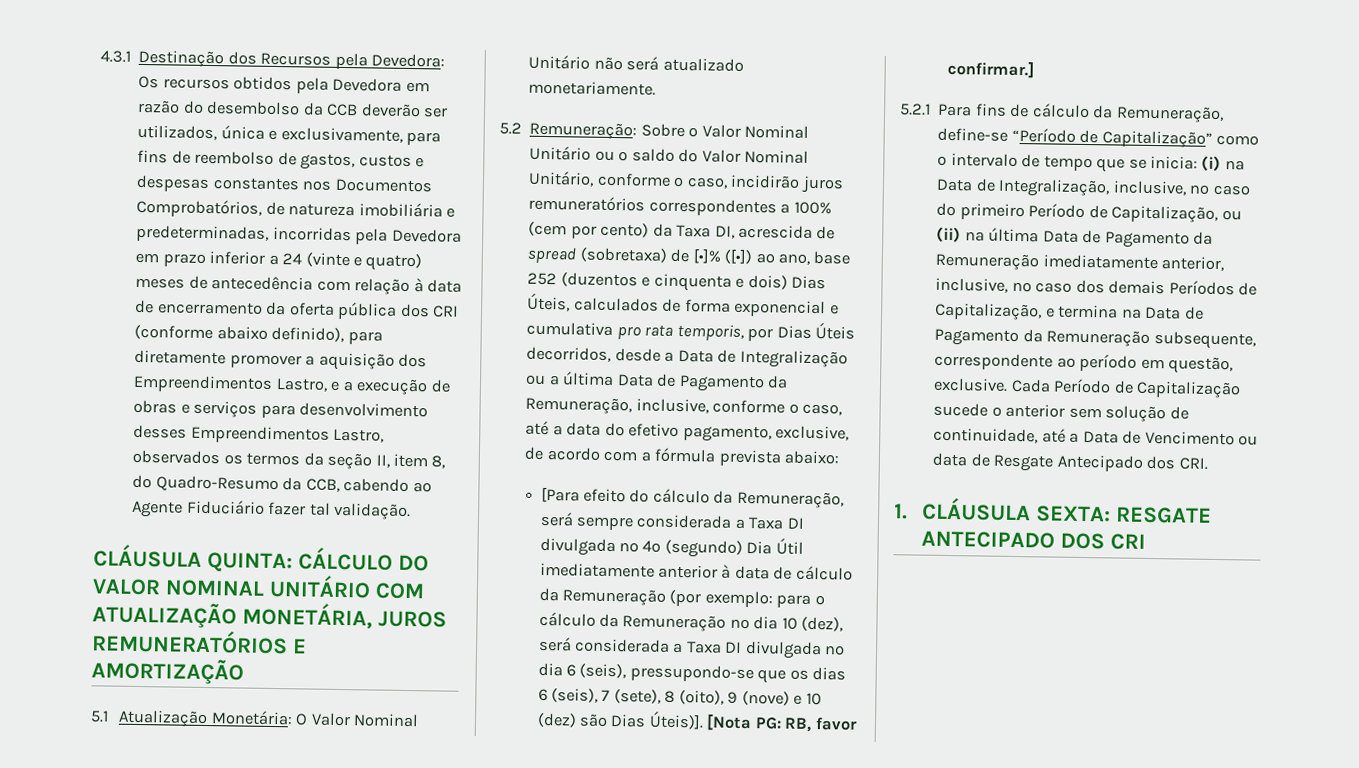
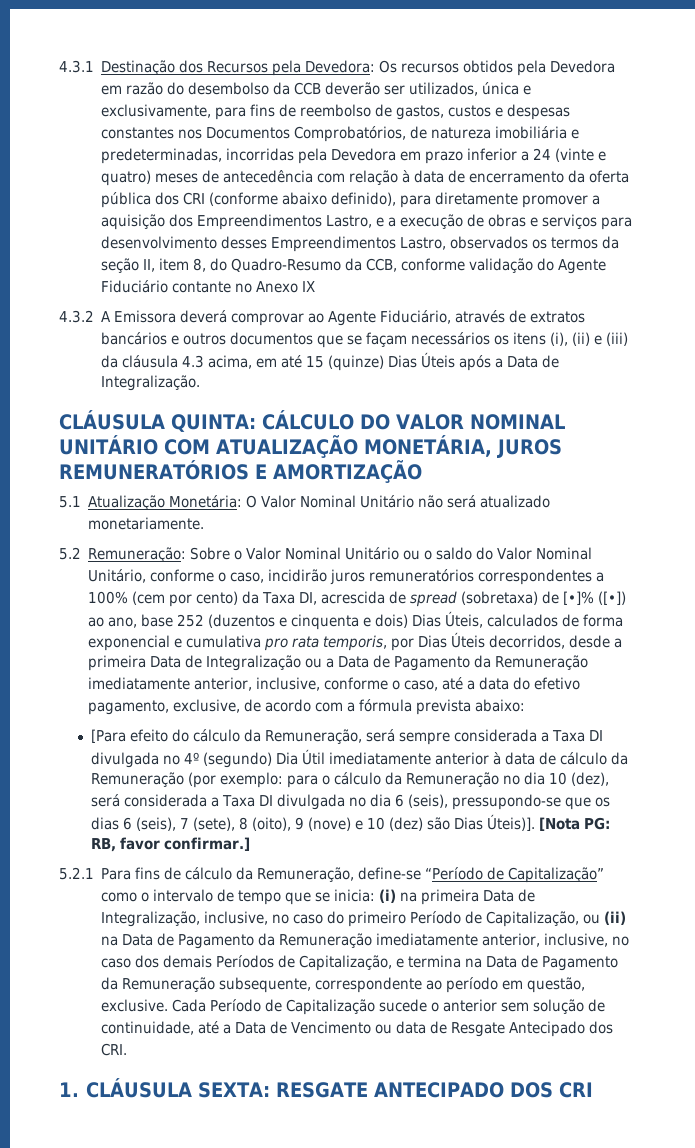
- Os recursos obtidos pela Devedora em razão do desembolso da CCB deverão ser utilizados, única e exclusivamente, para fins de reembolso de gastos, custos e despesas constantes nos Documentos Comprobatórios, de natureza imobiliária e predeterminadas, incorridas pela Devedora em prazo inferior a 24 (vinte e quatro) meses de antecedência com relação à data de encerramento da oferta pública dos CRI (conforme abaixo definido), para diretamente promover a aquisição dos Empreendimentos Lastro, e a execução de obras e serviços para desenvolvimento desses Empreendimentos Lastro, observados os termos da seção II, item 8, do Quadro-Resumo da CCB, cabendo ao Agente Fiduciário fazer tal validação.
+ Os recursos obtidos pela Devedora em razão do desembolso da CCB deverão ser utilizados, única e exclusivamente, para fins de reembolso de gastos, custos e despesas constantes nos Documentos Comprobatórios, de natureza imobiliária e predeterminadas, incorridas pela Devedora em prazo inferior a 24 (vinte e quatro) meses de antecedência com relação à data de encerramento da oferta pública dos CRI (conforme abaixo definido), para diretamente promover a aquisição dos Empreendimentos Lastro, e a execução de obras e serviços para desenvolvimento desses Empreendimentos Lastro, observados os termos da seção II, item 8, do Quadro-Resumo da CCB, conforme validação do Agente Fiduciário contante no Anexo IX
+ 4.3.2 A Emissora deverá comprovar ao Agente Fiduciário, através de extratos bancários e outros documentos que se façam necessários os itens (i), (ii) e (iii) da cláusula 4.3 acima, em até 15 (quinze) Dias Úteis após a Data de Integralização.
- Sobre o Valor Nominal Unitário ou o saldo do Valor Nominal Unitário, conforme o caso, incidirão juros remuneratórios correspondentes a 100% (cem por cento) da Taxa DI, acrescida de spread (sobretaxa) de [•]% ([•]) ao ano, base 252 (duzentos e cinquenta e dois) Dias Úteis, calculados de forma exponencial e cumulativa pro rata temporis, por Dias Úteis decorridos, desde a Data de Integralização ou a última Data de Pagamento da Remuneração, inclusive, conforme o caso, até a data do efetivo pagamento, exclusive, de acordo com a fórmula prevista abaixo:
+ Sobre o Valor Nominal Unitário ou o saldo do Valor Nominal Unitário, conforme o caso, incidirão juros remuneratórios correspondentes a 100% (cem por cento) da Taxa DI, acrescida de spread (sobretaxa) de [•]% ([•]) ao ano, base 252 (duzentos e cinquenta e dois) Dias Úteis, calculados de forma exponencial e cumulativa pro rata temporis, por Dias Úteis decorridos, desde a primeira Data de Integralização ou a Data de Pagamento da Remuneração imediatamente anterior, inclusive, conforme o caso, até a data do efetivo pagamento, exclusive, de acordo com a fórmula prevista abaixo:
- (i) na Data de Integralização, inclusive, no caso do primeiro Período de Capitalização, ou (ii) na última Data de Pagamento da Remuneração imediatamente anterior, inclusive, no caso dos demais Períodos de Capitalização, e termina na Data de Pagamento da Remuneração subsequente, correspondente ao período em questão, exclusive.
+ (i) na primeira Data de Integralização, inclusive, no caso do primeiro Período de Capitalização, ou (ii) na Data de Pagamento da Remuneração imediatamente anterior, inclusive, no caso dos demais Períodos de Capitalização, e termina na Data de Pagamento da Remuneração subsequente, correspondente ao período em questão, exclusive.

